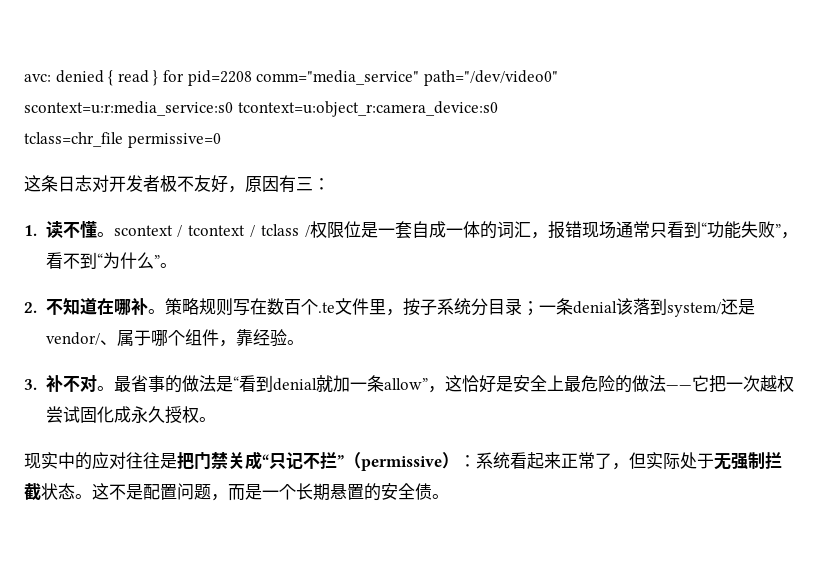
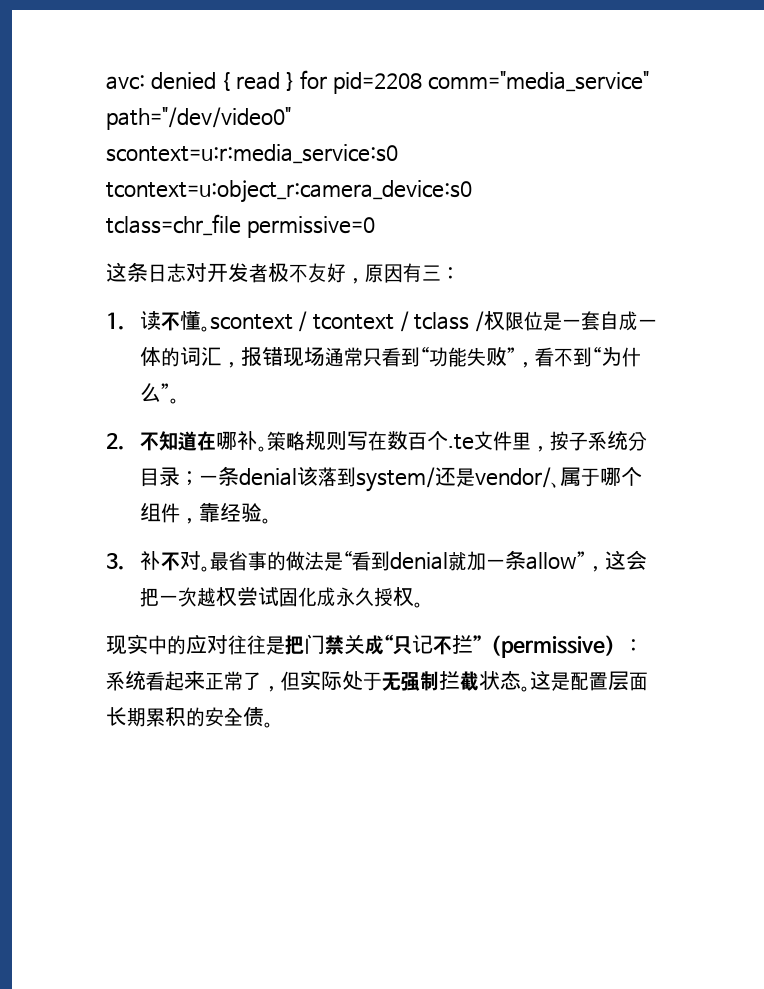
- 最省事的做法是“看到denial就加一条allow”，这恰好是安全上最危险的做法——它把一次越权尝试固化成永久授权。
+ 最省事的做法是“看到denial就加一条allow”，这会把一次越权尝试固化成永久授权。
- 这不是配置问题，而是一个长期悬置的安全债。
+ 这是配置层面长期累积的安全债。

